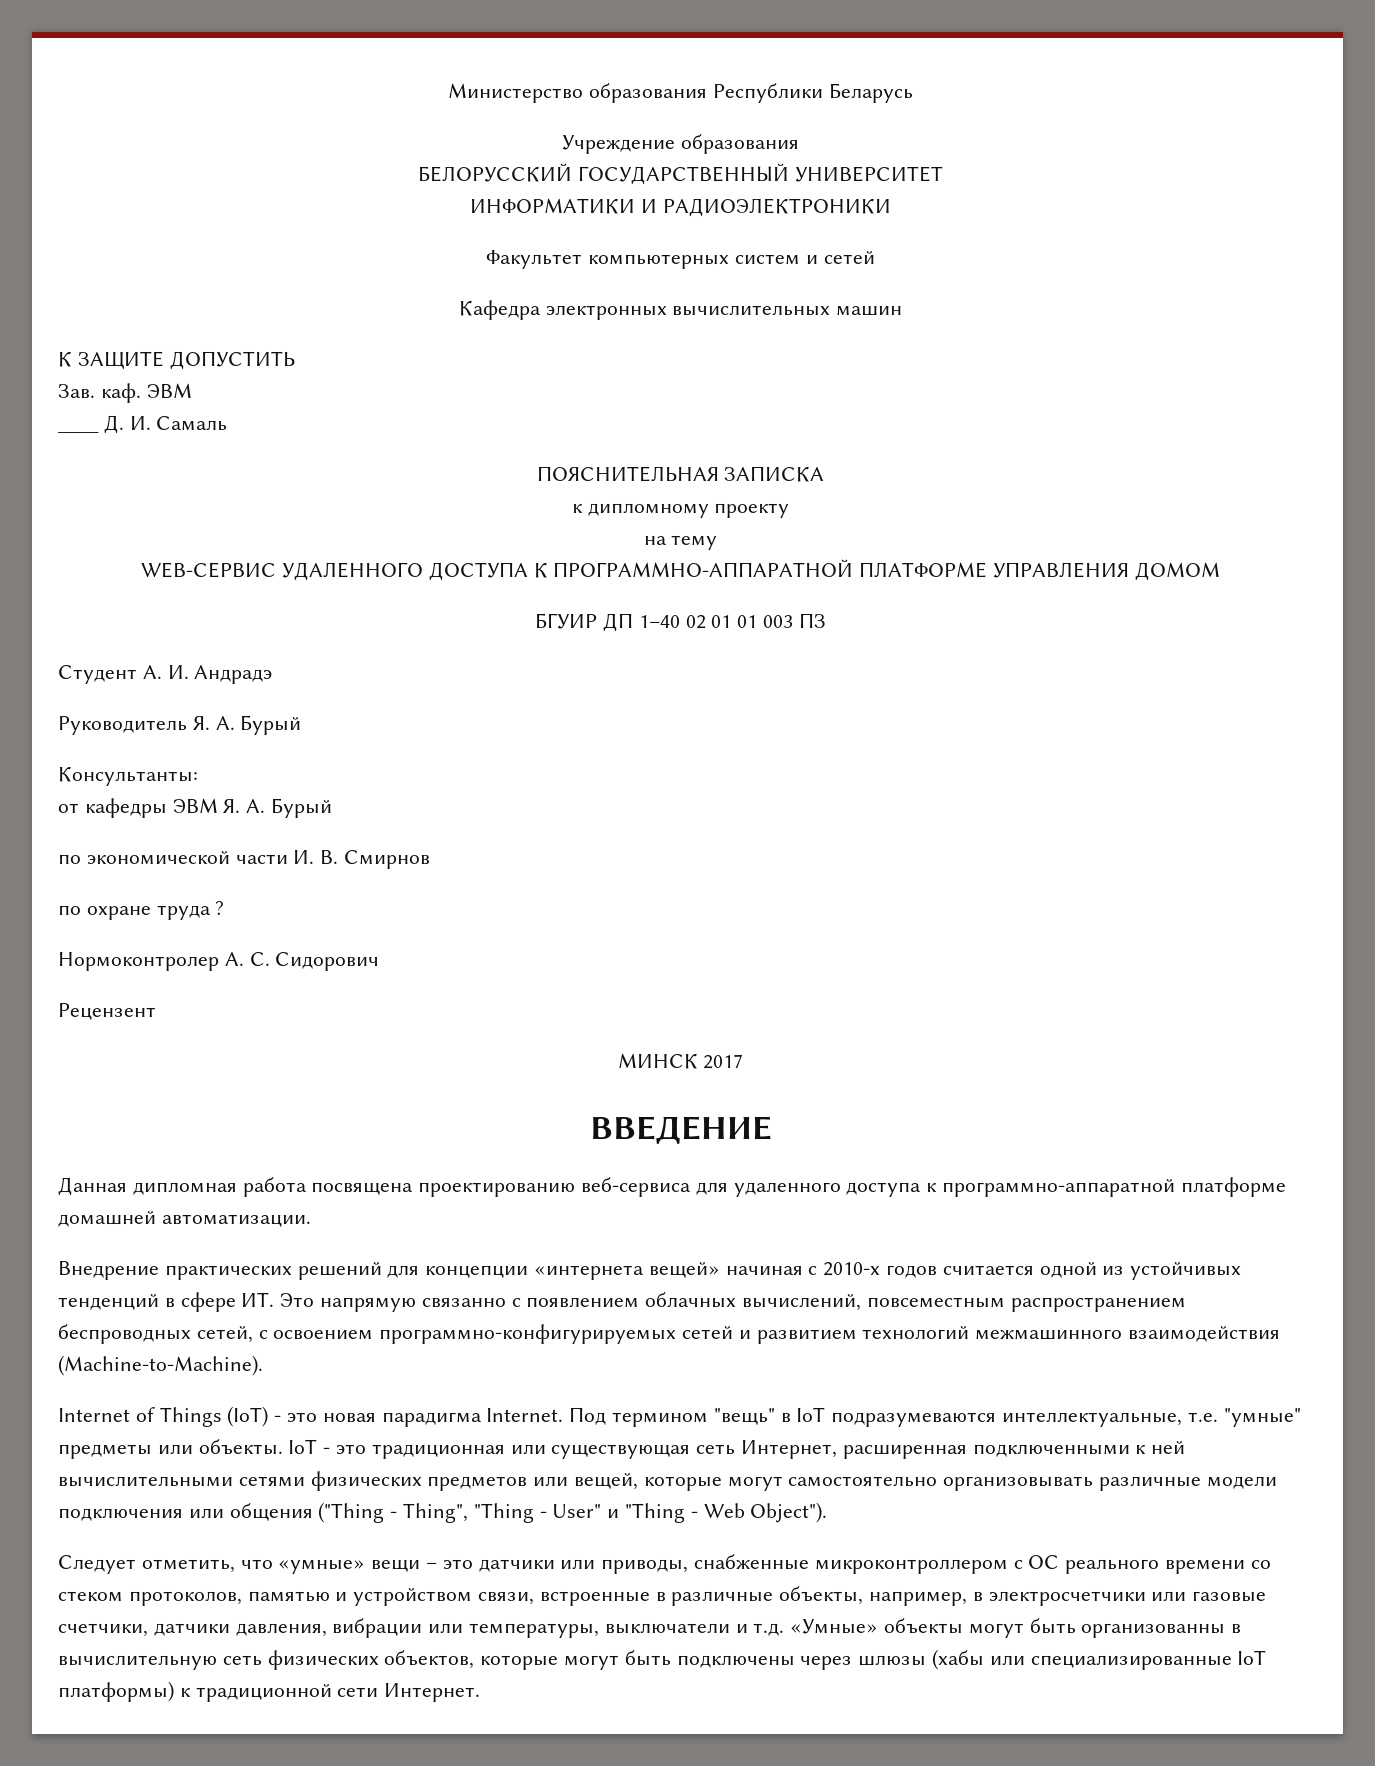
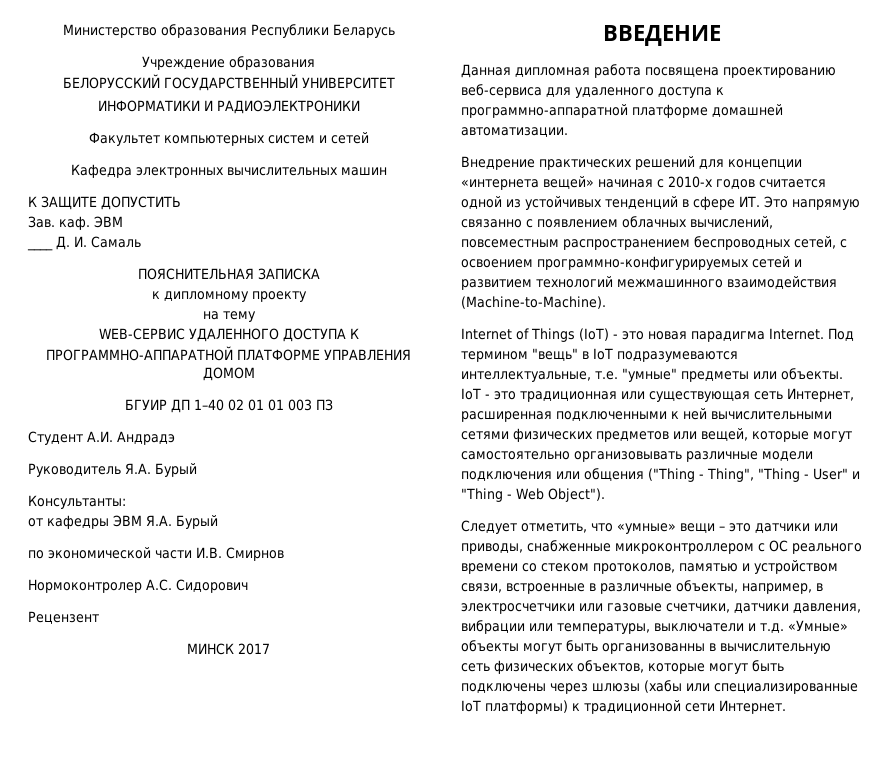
- Студент А. И. Андрадэ
+ Студент А.И. Андрадэ
- Руководитель Я. А. Бурый
+ Руководитель Я.А. Бурый
- от кафедры ЭВМ Я. А. Бурый
+ от кафедры ЭВМ Я.А. Бурый
- по экономической части И. В. Смирнов
+ по экономической части И.В. Смирнов
- по охране труда ?
- Нормоконтролер А. С. Сидорович
+ Нормоконтролер А.С. Сидорович

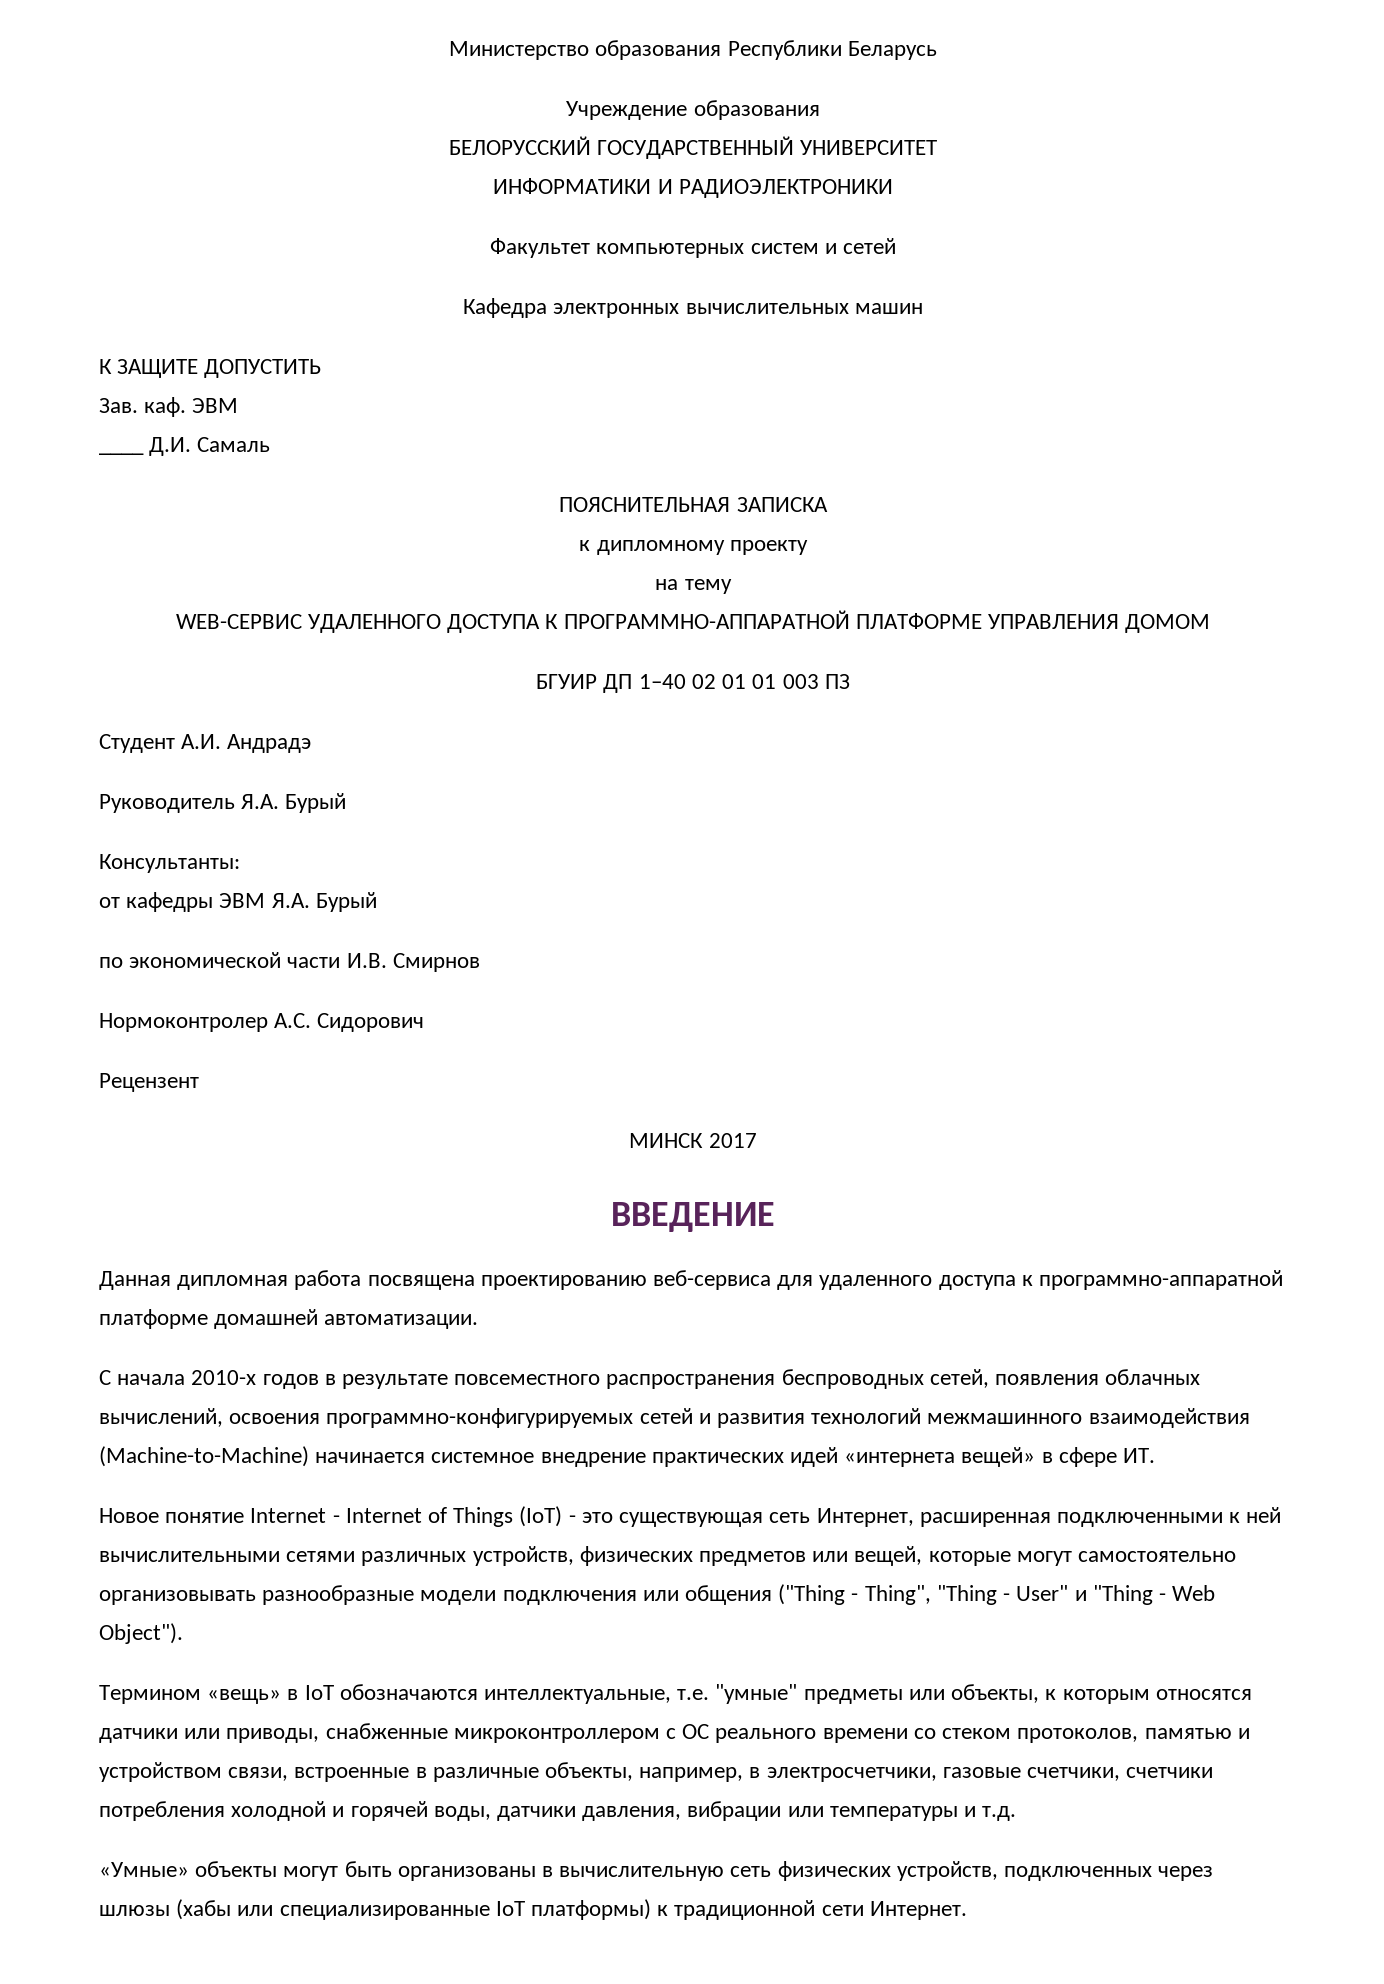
- ____ Д. И. Самаль
+ ____ Д.И. Самаль
- Внедрение практических решений для концепции «интернета вещей» начиная с 2010-х годов считается одной из устойчивых тенденций в сфере ИТ. Это напрямую связанно с появлением облачных вычислений, повсеместным распространением беспроводных сетей, c освоением программно-конфигурируемых сетей и развитием технологий межмашинного взаимодействия (Machine-to-Machine).
- Internet of Things (IoT) - это новая парадигма Internet. Под термином "вещь" в IoT подразумеваются интеллектуальные, т.е. "умные" предметы или объекты. IoT - это традиционная или существующая сеть Интернет, расширенная подключенными к ней вычислительными сетями физических предметов или вещей, которые могут самостоятельно организовывать различные модели подключения или общения ("Thing - Thing", "Thing - User" и "Thing - Web Object").
+ С начала 2010-х годов в результате повсеместного распространения беспроводных сетей, появления облачных вычислений, освоения программно-конфигурируемых сетей и развития технологий межмашинного взаимодействия (Machine-to-Machine) начинается системное внедрение практических идей «интернета вещей» в сфере ИТ.
+ Новое понятие Internet - Internet of Things (IoT) - это существующая сеть Интернет, расширенная подключенными к ней вычислительными сетями различных устройств, физических предметов или вещей, которые могут самостоятельно организовывать разнообразные модели подключения или общения ("Thing - Thing", "Thing - User" и "Thing - Web Object").
- Следует отметить, что «умные» вещи – это датчики или приводы, снабженные микроконтроллером с ОС реального времени со стеком протоколов, памятью и устройством связи, встроенные в различные объекты, например, в электросчетчики или газовые счетчики, датчики давления, вибрации или температуры, выключатели и т.д. «Умные» объекты могут быть организованны в вычислительную сеть физических объектов, которые могут быть подключены через шлюзы (хабы или специализированные IoT платформы) к традиционной сети Интернет.
+ Термином «вещь» в IoT обозначаются интеллектуальные, т.е. "умные" предметы или объекты, к которым относятся датчики или приводы, снабженные микроконтроллером с ОС реального времени со стеком протоколов, памятью и устройством связи, встроенные в различные объекты, например, в электросчетчики, газовые счетчики, счетчики потребления холодной и горячей воды, датчики давления, вибрации или температуры и т.д.
+ «Умные» объекты могут быть организованы в вычислительную сеть физических устройств, подключенных через шлюзы (хабы или специализированные IoT платформы) к традиционной сети Интернет.

